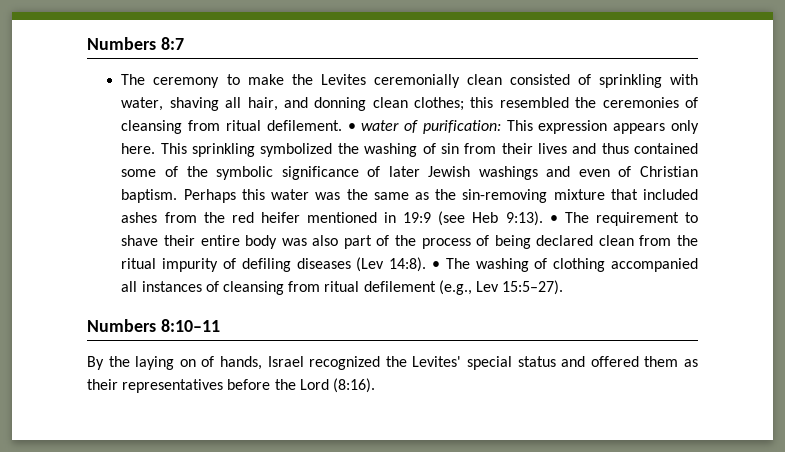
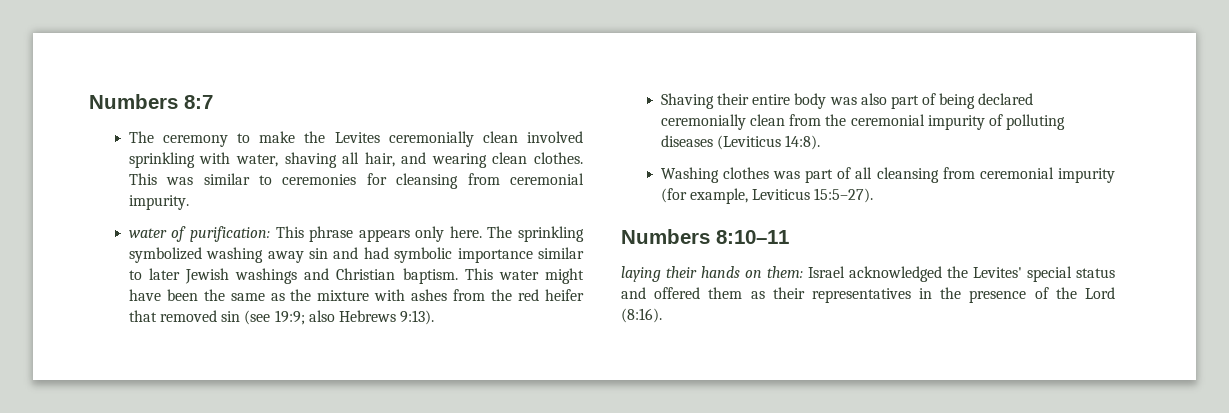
- The ceremony to make the Levites ceremonially clean consisted of sprinkling with water, shaving all hair, and donning clean clothes; this resembled the ceremonies of cleansing from ritual defilement. • water of purification: This expression appears only here.
+ The ceremony to make the Levites ceremonially clean involved sprinkling with water, shaving all hair, and wearing clean clothes. This was similar to ceremonies for cleansing from ceremonial impurity.
+ water of purification: This phrase appears only here.
- This sprinkling symbolized the washing of sin from their lives and thus contained some of the symbolic significance of later Jewish washings and even of Christian baptism. Perhaps this water was the same as the sin-removing mixture that included ashes from the red heifer mentioned in 19:9 (see Heb 9:13). • The requirement to shave their entire body was also part of the process of being declared clean from the ritual impurity of defiling diseases (Lev 14:8). • The washing of clothing accompanied all instances of cleansing from ritual defilement (e.g., Lev 15:5–27).
+ The sprinkling symbolized washing away sin and had symbolic importance similar to later Jewish washings and Christian baptism. This water might have been the same as the mixture with ashes from the red heifer that removed sin (see 19:9; also Hebrews 9:13).
+ Shaving their entire body was also part of being declared ceremonially clean from the ceremonial impurity of polluting diseases (Leviticus 14:8).
+ Washing clothes was part of all cleansing from ceremonial impurity (for example, Leviticus 15:5–27).
  Numbers 8:10–11
- By the laying on of hands, Israel recognized the Levites' special status and offered them as their representatives before the Lord (8:16).
+ laying their hands on them: Israel acknowledged the Levites' special status and offered them as their representatives in the presence of the Lord (8:16).

